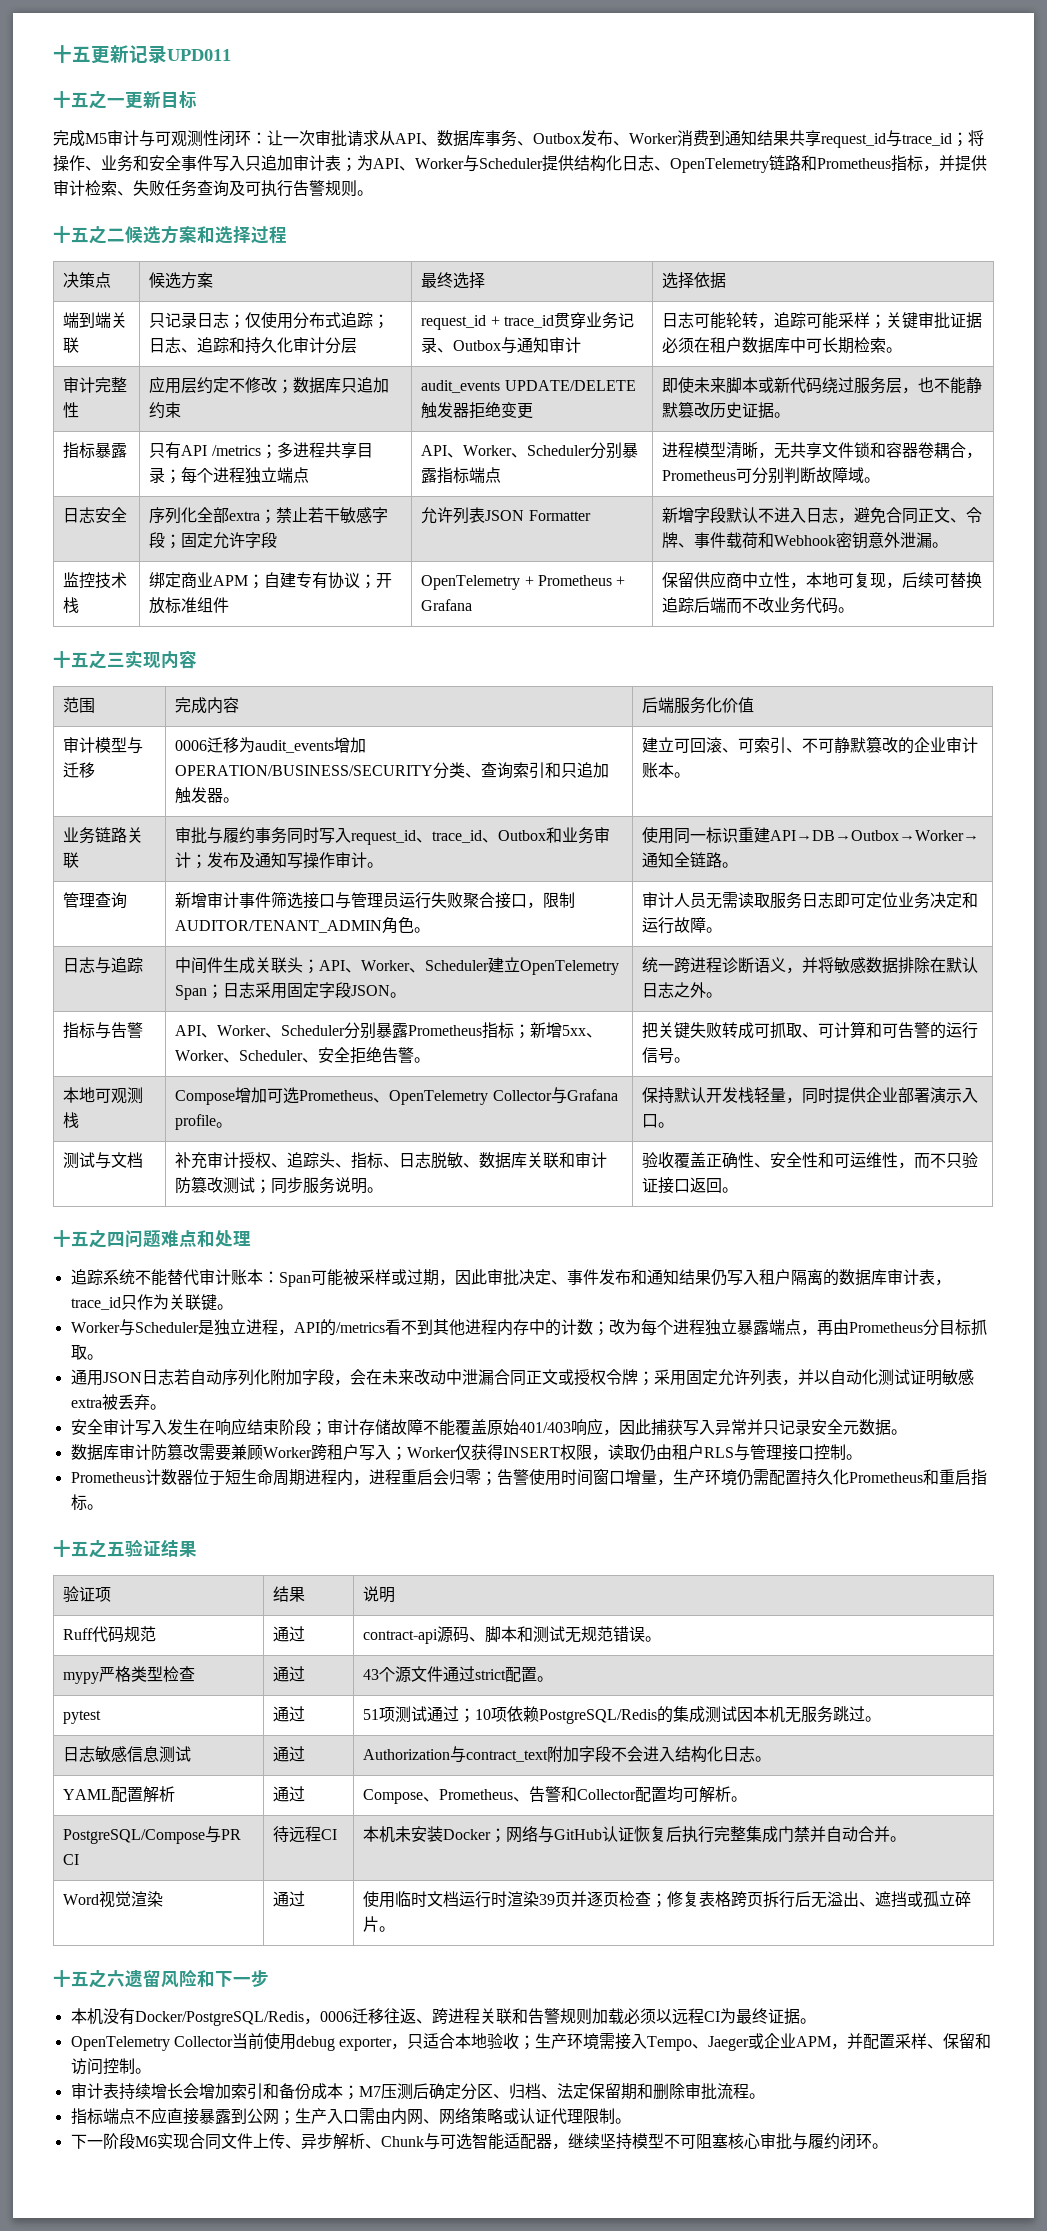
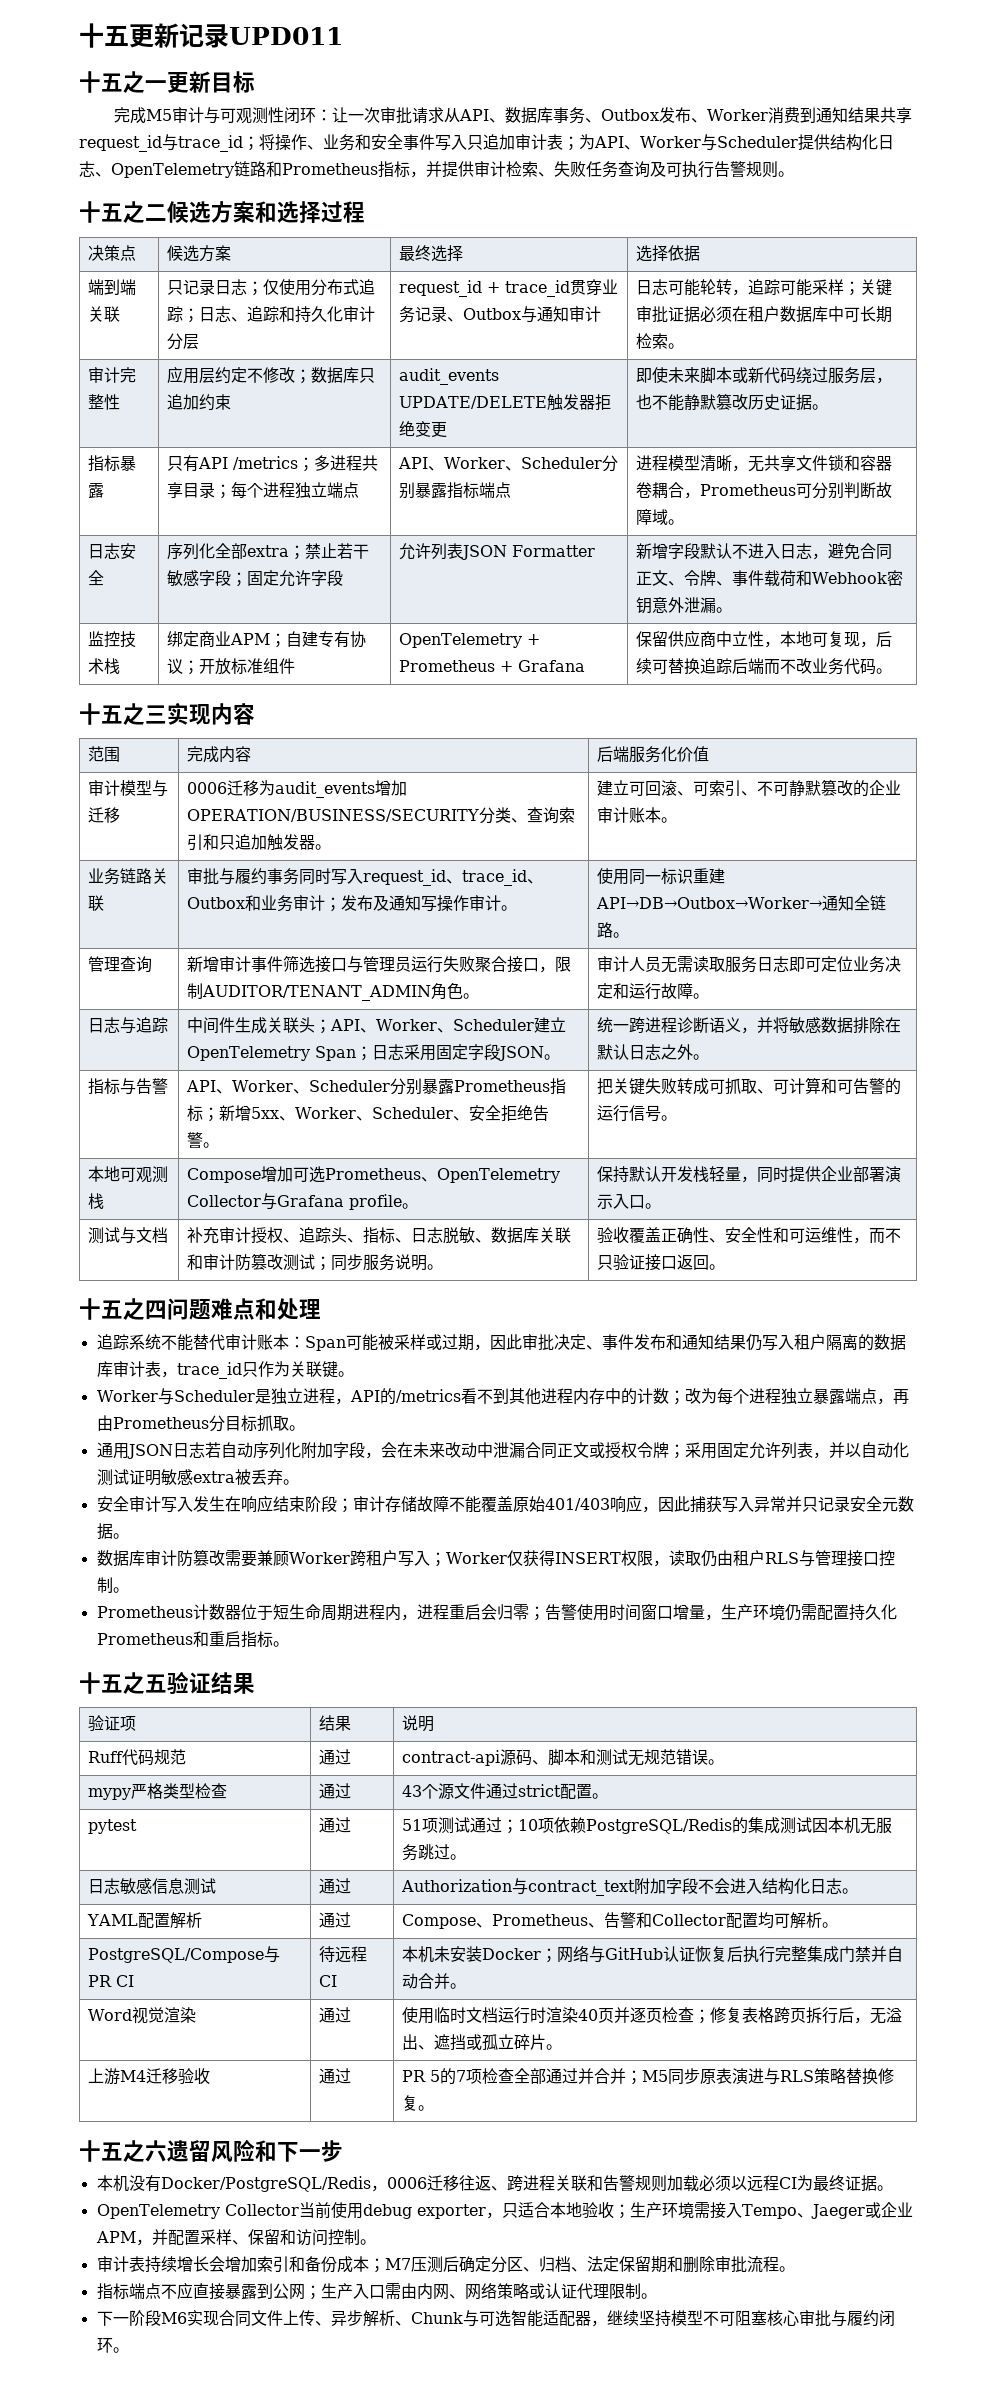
- Word视觉渲染 | 通过 | 使用临时文档运行时渲染39页并逐页检查；修复表格跨页拆行后无溢出、遮挡或孤立碎片。
+ Word视觉渲染 | 通过 | 使用临时文档运行时渲染40页并逐页检查；修复表格跨页拆行后，无溢出、遮挡或孤立碎片。
+ 上游M4迁移验收 | 通过 | PR 5的7项检查全部通过并合并；M5同步原表演进与RLS策略替换修复。

